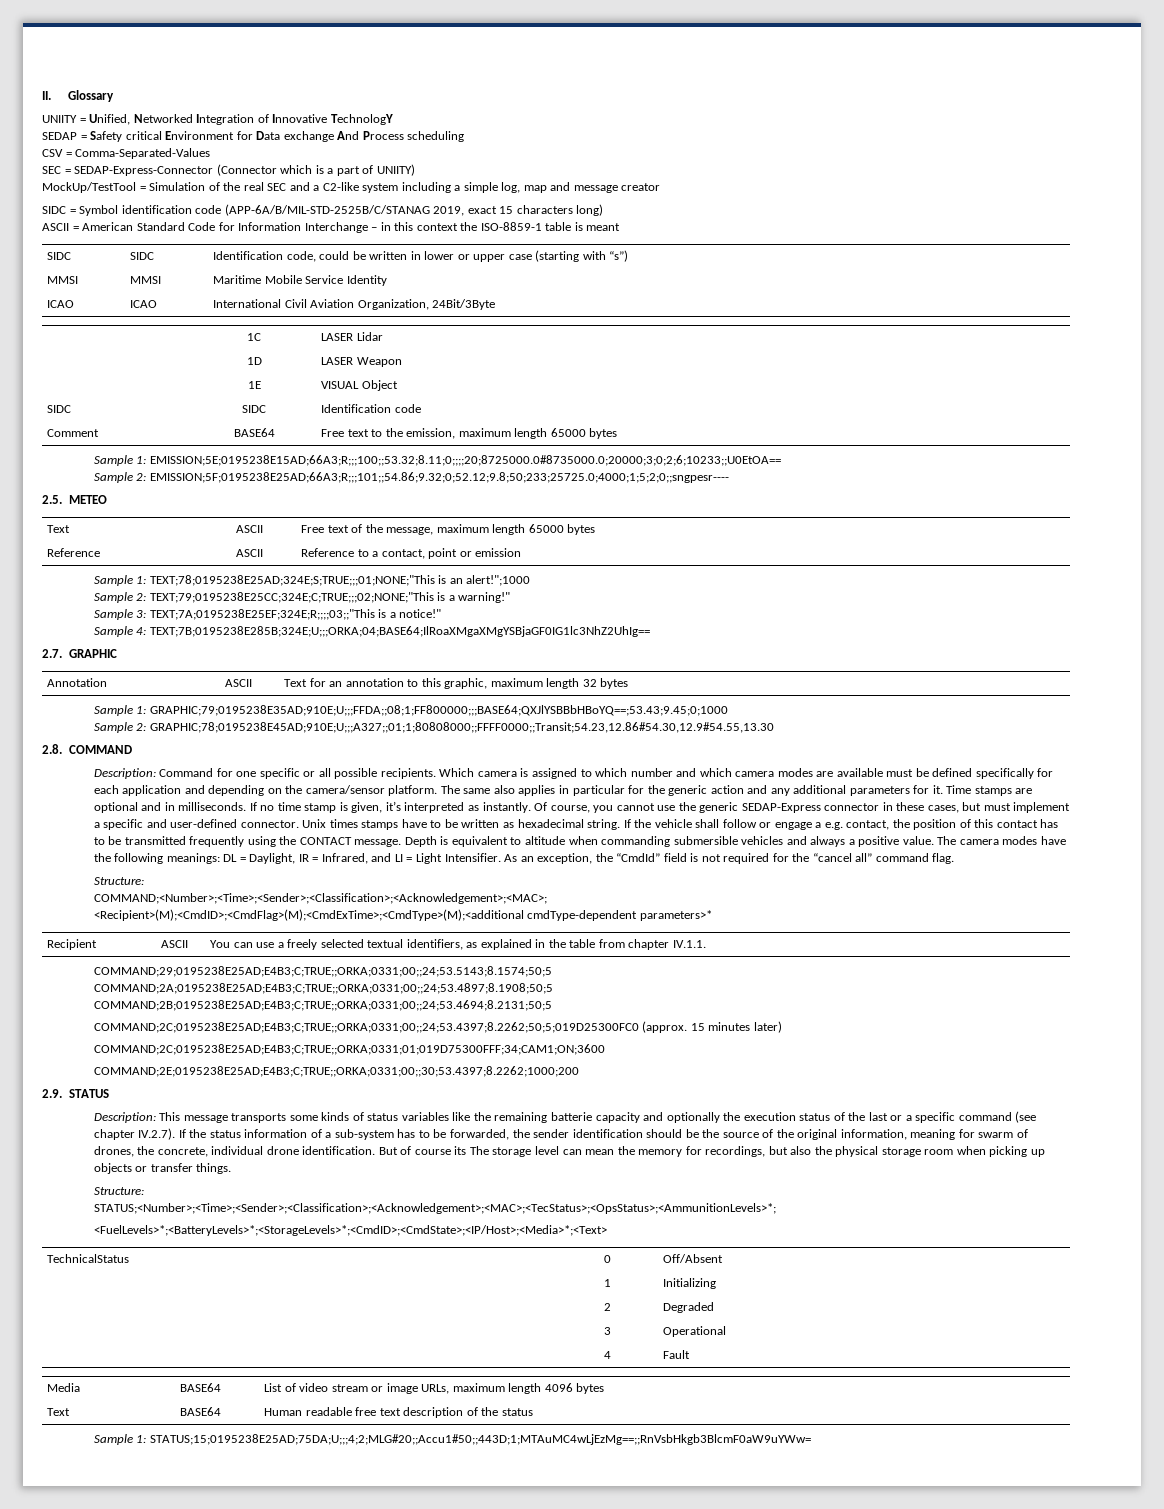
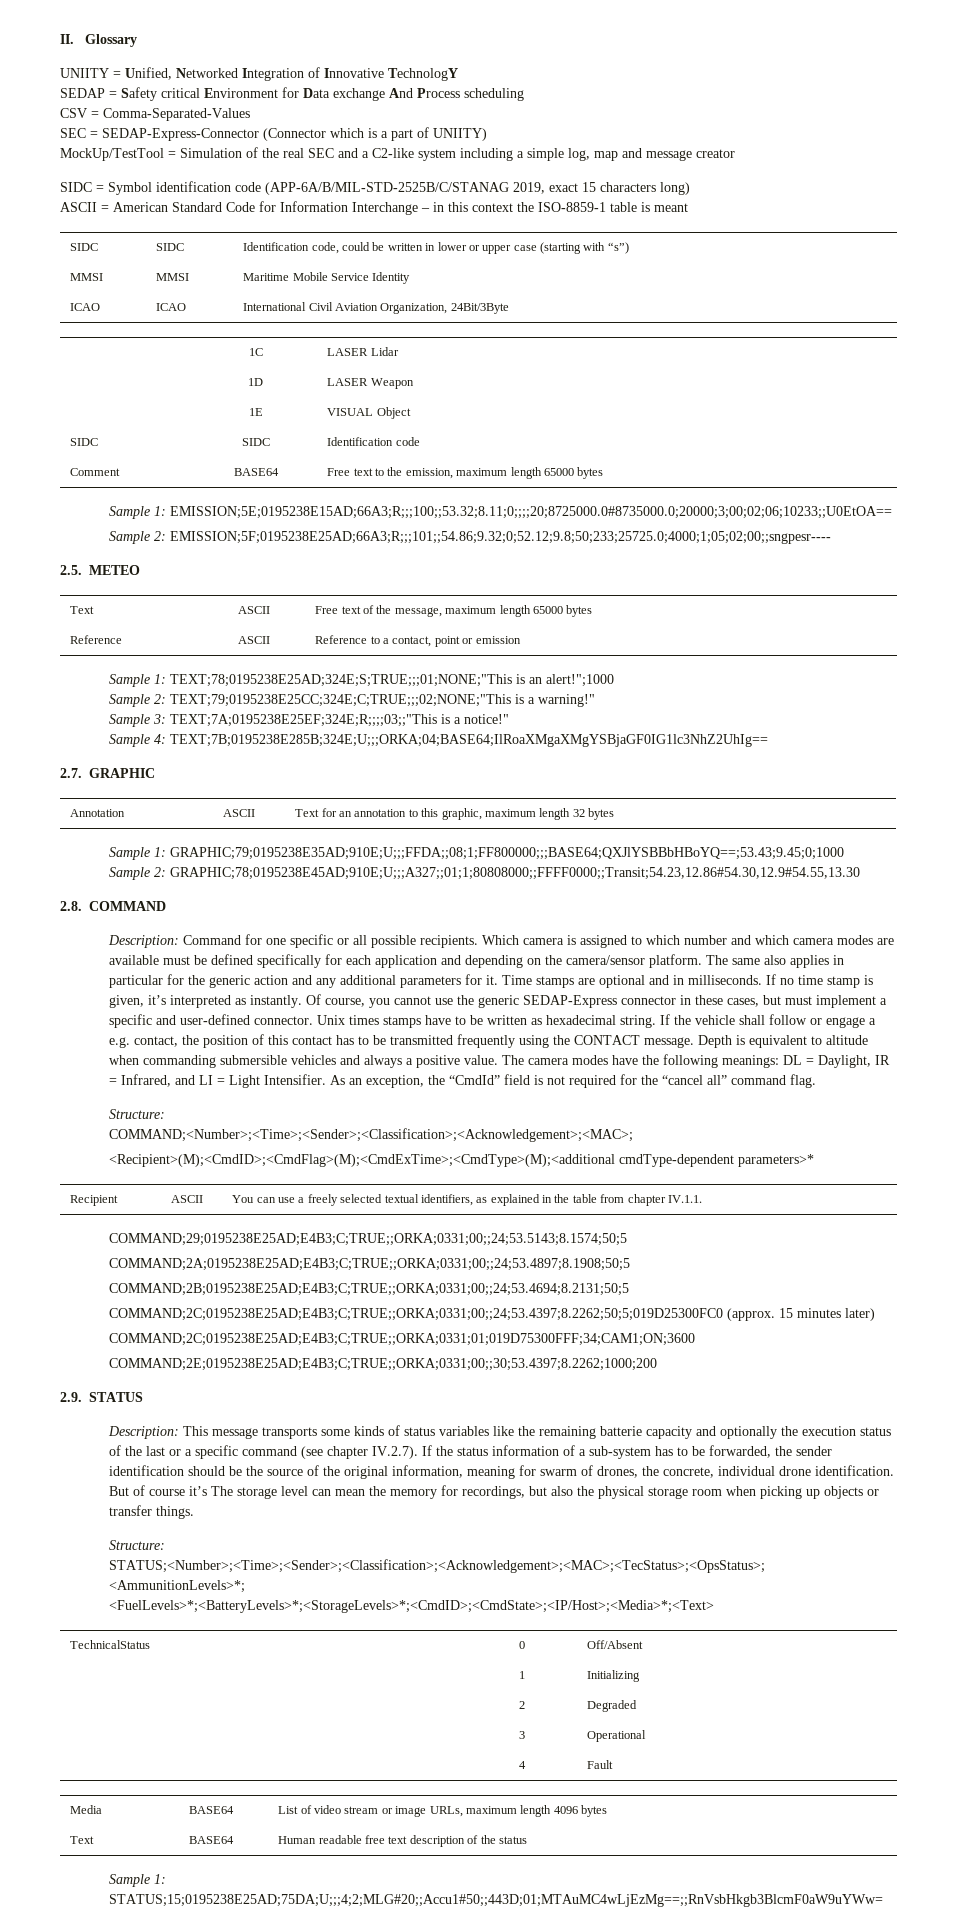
- Sample 1: EMISSION;5E;0195238E15AD;66A3;R;;;100;;53.32;8.11;0;;;;20;8725000.0#8735000.0;20000;3;0;2;6;10233;;U0EtOA==
- Sample 2: EMISSION;5F;0195238E25AD;66A3;R;;;101;;54.86;9.32;0;52.12;9.8;50;233;25725.0;4000;1;5;2;0;;sngpesr----
+ Sample 1: EMISSION;5E;0195238E15AD;66A3;R;;;100;;53.32;8.11;0;;;;20;8725000.0#8735000.0;20000;3;00;02;06;10233;;U0EtOA==
+ Sample 2: EMISSION;5F;0195238E25AD;66A3;R;;;101;;54.86;9.32;0;52.12;9.8;50;233;25725.0;4000;1;05;02;00;;sngpesr----
- But of course its The storage level can mean the memory for recordings, but also the physical storage room when picking up objects or transfer things.
+ But of course it’s The storage level can mean the memory for recordings, but also the physical storage room when picking up objects or transfer things.
- Sample 1: STATUS;15;0195238E25AD;75DA;U;;;4;2;MLG#20;;Accu1#50;;443D;1;MTAuMC4wLjEzMg==;;RnVsbHkgb3BlcmF0aW9uYWw=
+ Sample 1: STATUS;15;0195238E25AD;75DA;U;;;4;2;MLG#20;;Accu1#50;;443D;01;MTAuMC4wLjEzMg==;;RnVsbHkgb3BlcmF0aW9uYWw=

